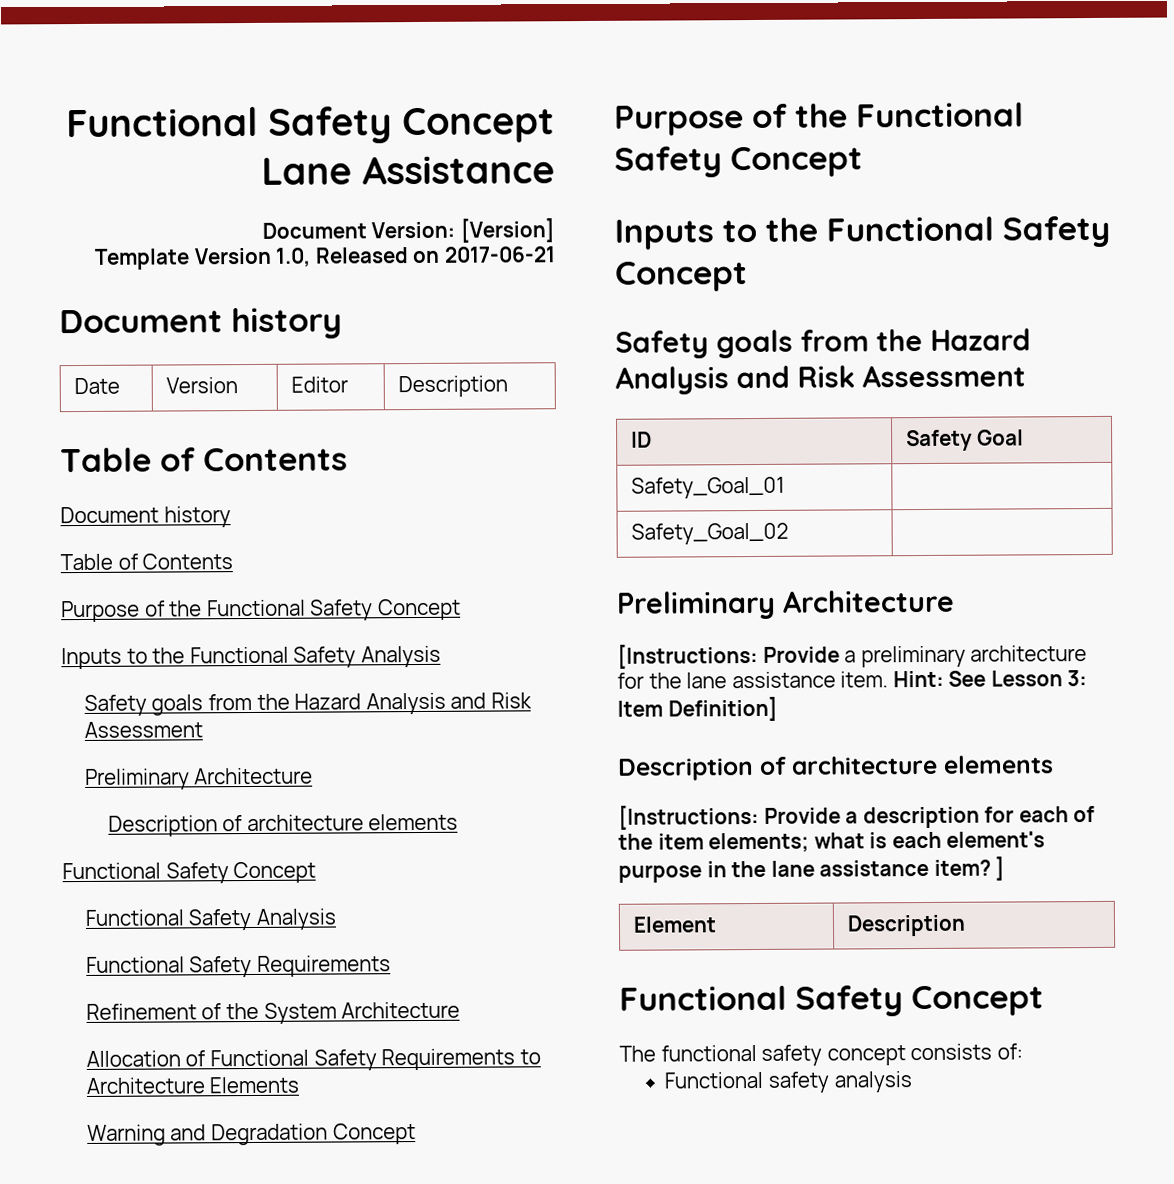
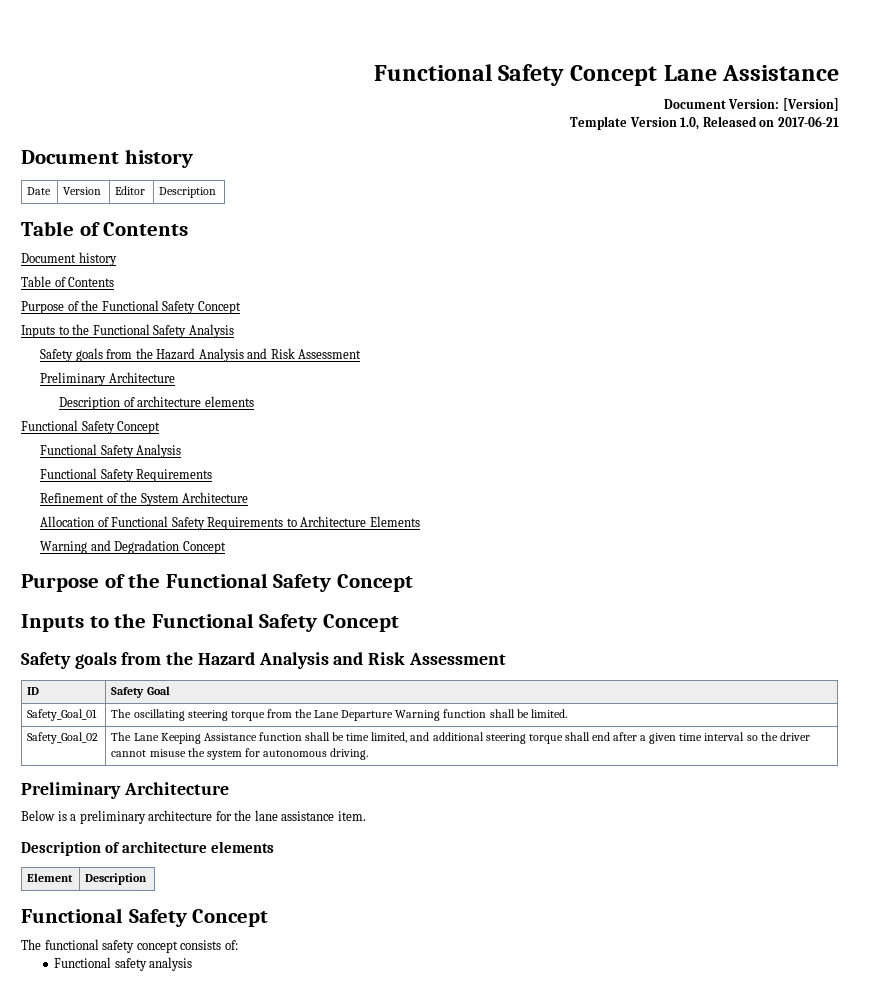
- Safety_Goal_01 |
- Safety_Goal_02 |
+ Safety_Goal_01 | The oscillating steering torque from the Lane Departure Warning function shall be limited.
+ Safety_Goal_02 | The Lane Keeping Assistance function shall be time limited, and additional steering torque shall end after a given time interval so the driver cannot misuse the system for autonomous driving.
  Preliminary Architecture
- [Instructions: Provide a preliminary architecture for the lane assistance item. Hint: See Lesson 3: Item Definition]
+ Below is a preliminary architecture for the lane assistance item.
  Description of architecture elements
- [Instructions: Provide a description for each of the item elements; what is each element's purpose in the lane assistance item? ]

